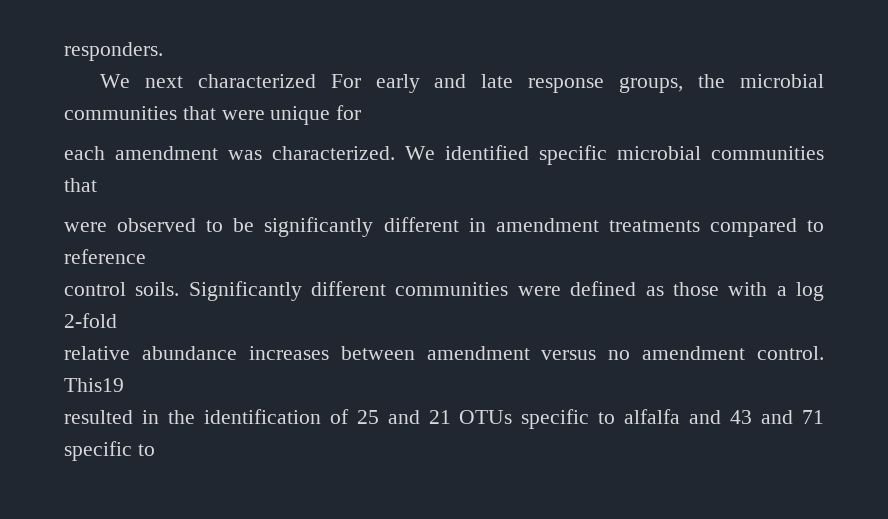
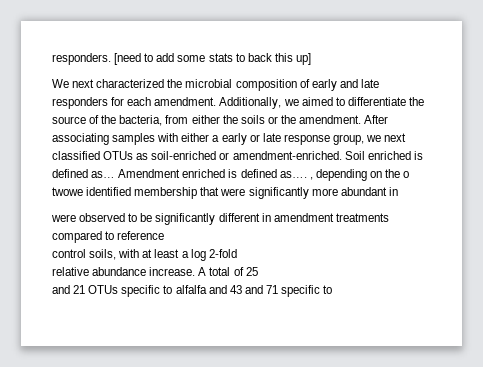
- responders.
- We next characterized For early and late response groups, the microbial communities that were unique for
- each amendment was characterized. We identified specific microbial communities that
+ responders. [need to add some stats to back this up]
+ We next characterized the microbial composition of early and late responders for each amendment. Additionally, we aimed to differentiate the source of the bacteria, from either the soils or the amendment. After associating samples with either a early or late response group, we next classified OTUs as soil-enriched or amendment-enriched. Soil enriched is defined as… Amendment enriched is defined as…. , depending on the o twowe identified membership that were significantly more abundant in
- control soils. Significantly different communities were defined as those with a log 2-fold
+ control soils, with at least a log 2-fold
- relative abundance increases between amendment versus no amendment control. This19
- resulted in the identification of 25 and 21 OTUs specific to alfalfa and 43 and 71 specific to
+ relative abundance increase. A total of 25
+ and 21 OTUs specific to alfalfa and 43 and 71 specific to

